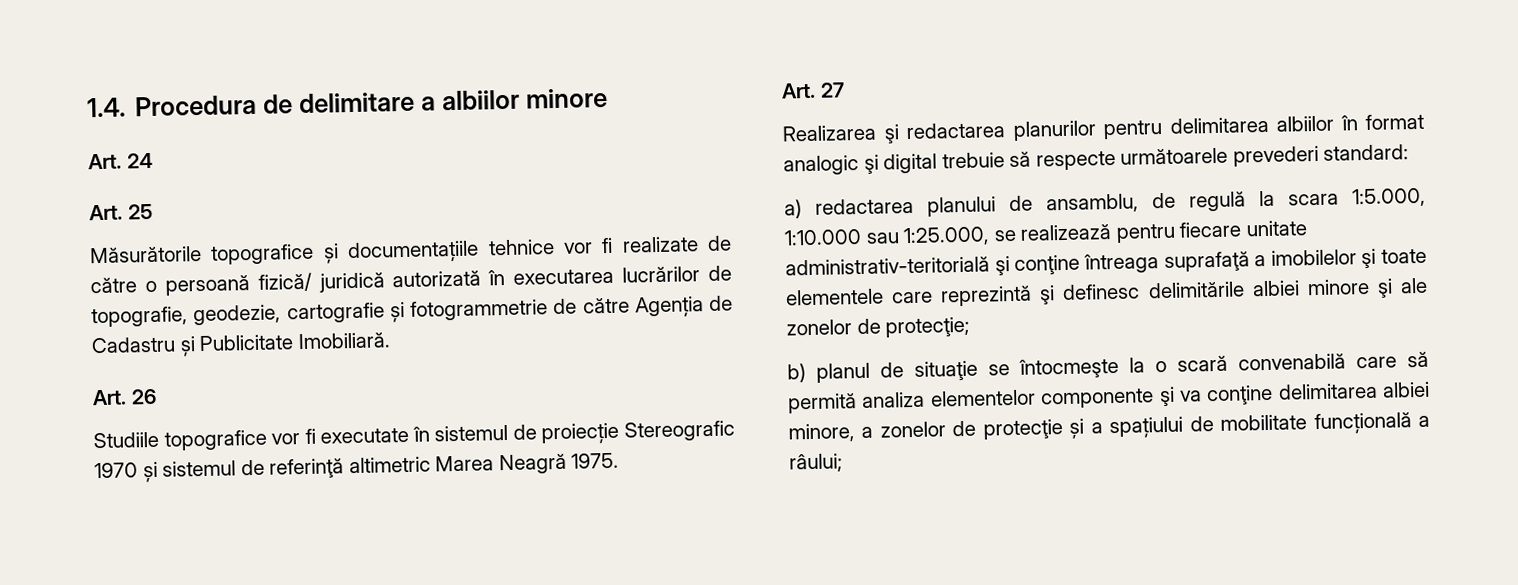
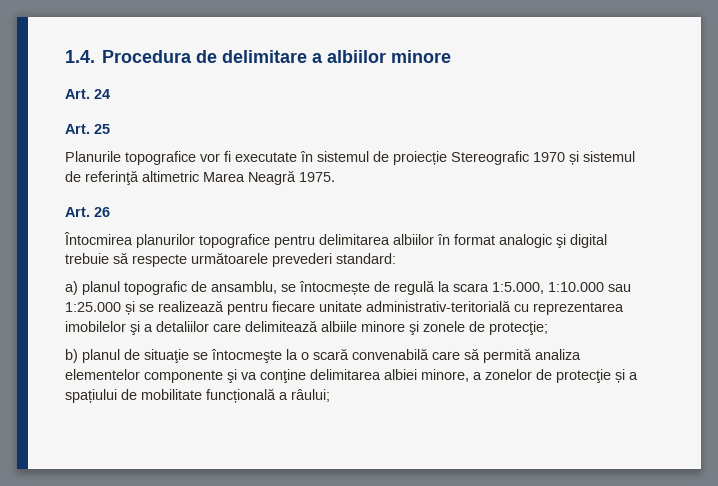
- Măsurătorile topografice și documentațiile tehnice vor fi realizate de către o persoană fizică/ juridică autorizată în executarea lucrărilor de topografie, geodezie, cartografie și fotogrammetrie de către Agenția de Cadastru și Publicitate Imobiliară.
- Art. 26
- Studiile topografice vor fi executate în sistemul de proiecție Stereografic 1970 și sistemul de referinţă altimetric Marea Neagră 1975.
+ Planurile topografice vor fi executate în sistemul de proiecție Stereografic 1970 și sistemul de referinţă altimetric Marea Neagră 1975.
- Art. 27
- Realizarea şi redactarea planurilor pentru delimitarea albiilor în format analogic şi digital trebuie să respecte următoarele prevederi standard:
+ Art. 26
+ Întocmirea planurilor topografice pentru delimitarea albiilor în format analogic şi digital trebuie să respecte următoarele prevederi standard:
- a) redactarea planului de ansamblu, de regulă la scara 1:5.000, 1:10.000 sau 1:25.000, se realizează pentru fiecare unitate administrativ-teritorială şi conţine întreaga suprafaţă a imobilelor şi toate elementele care reprezintă şi definesc delimitările albiei minore şi ale zonelor de protecţie;
+ a) planul topografic de ansamblu, se întocmește de regulă la scara 1:5.000, 1:10.000 sau 1:25.000 și se realizează pentru fiecare unitate administrativ-teritorială cu reprezentarea imobilelor şi a detaliilor care delimitează albiile minore şi zonele de protecţie;

